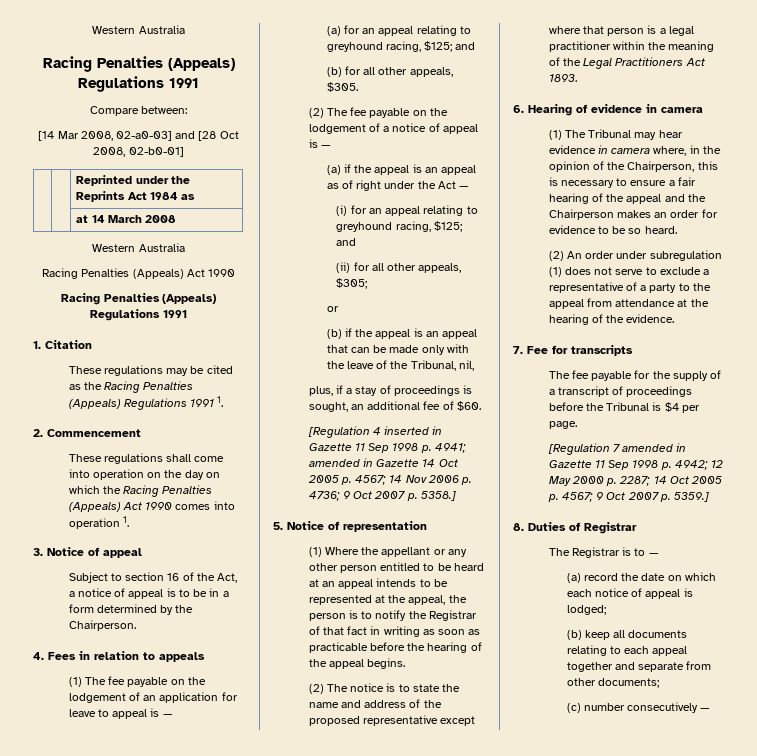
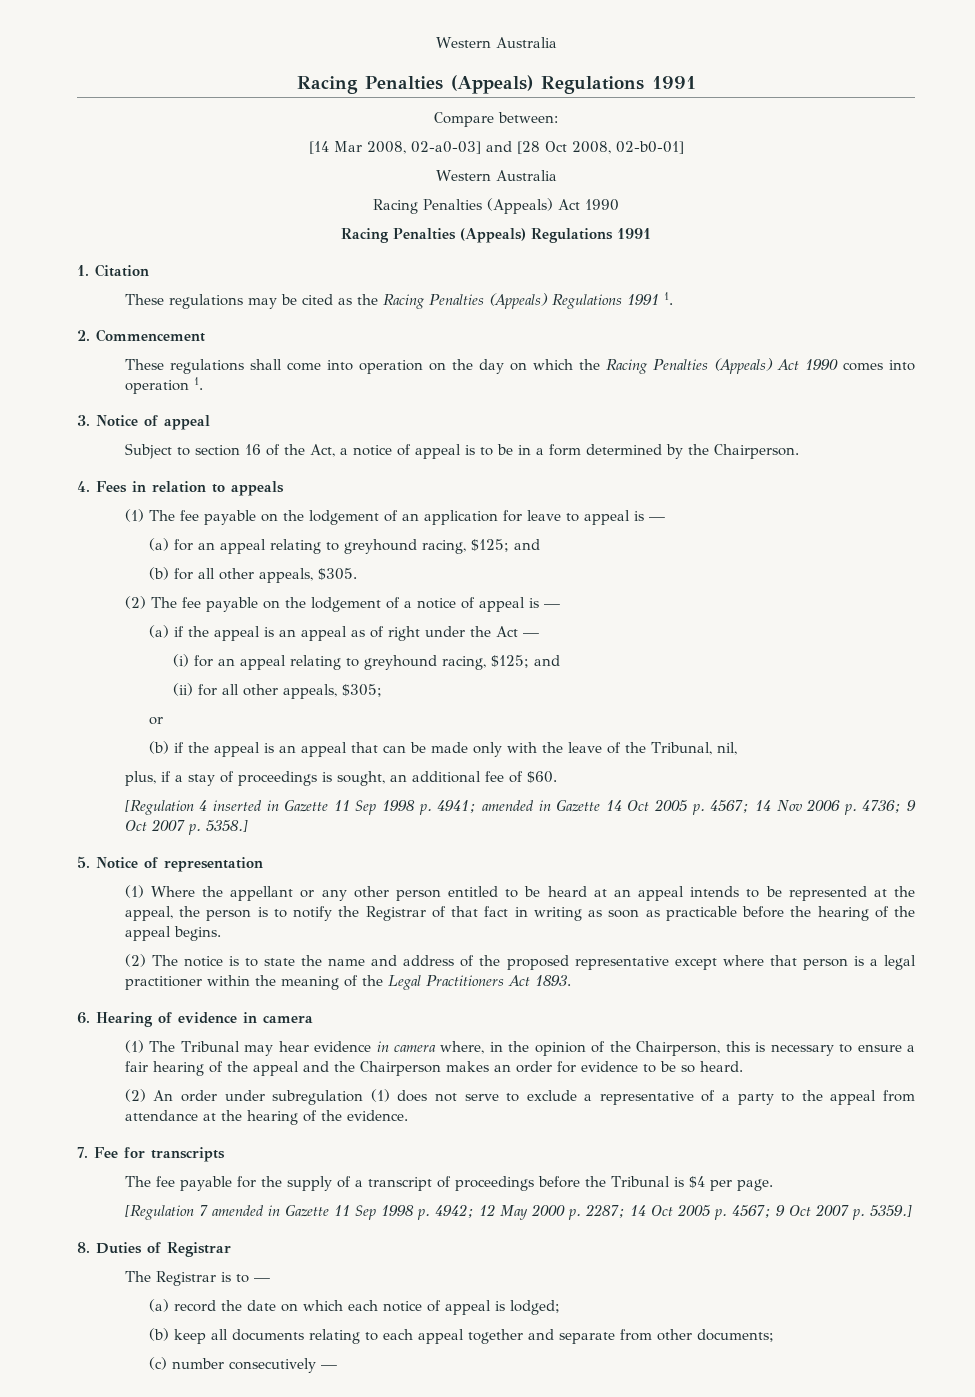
- | | Reprinted under the Reprints Act 1984 as
- | | at 14 March 2008

